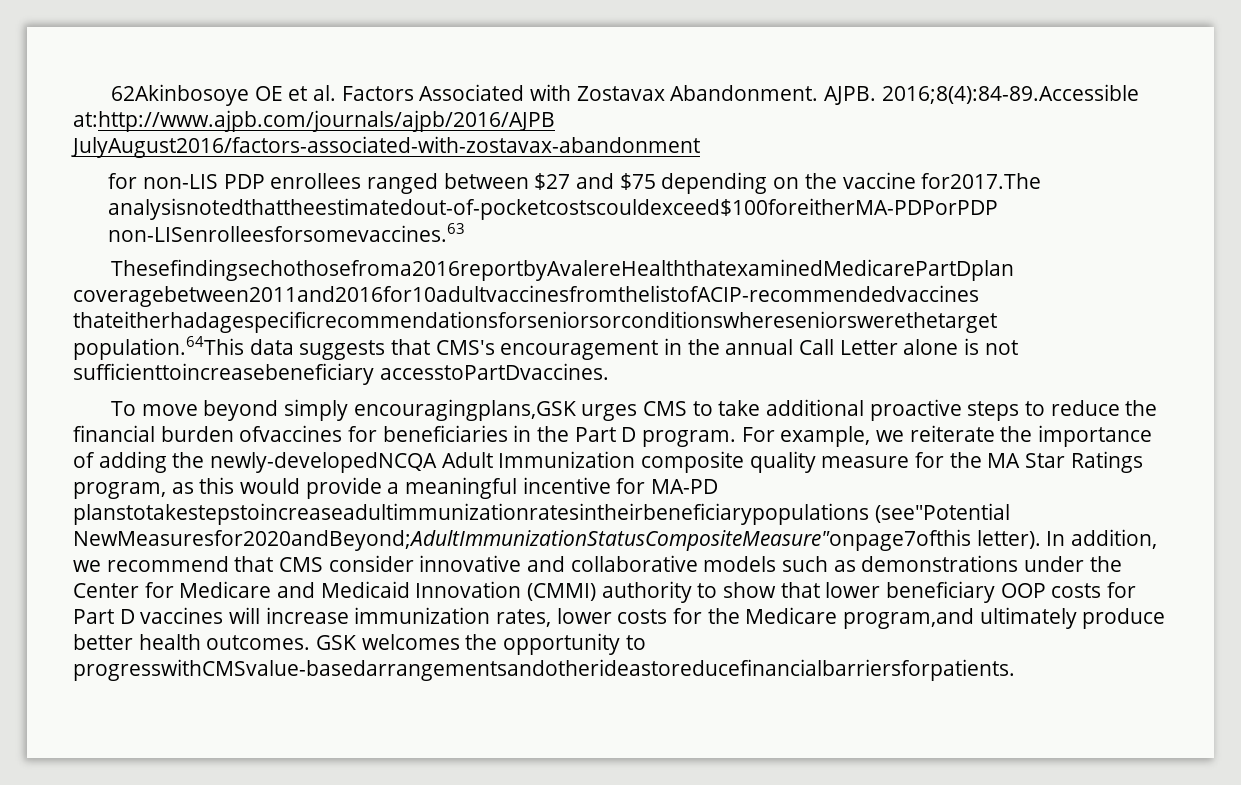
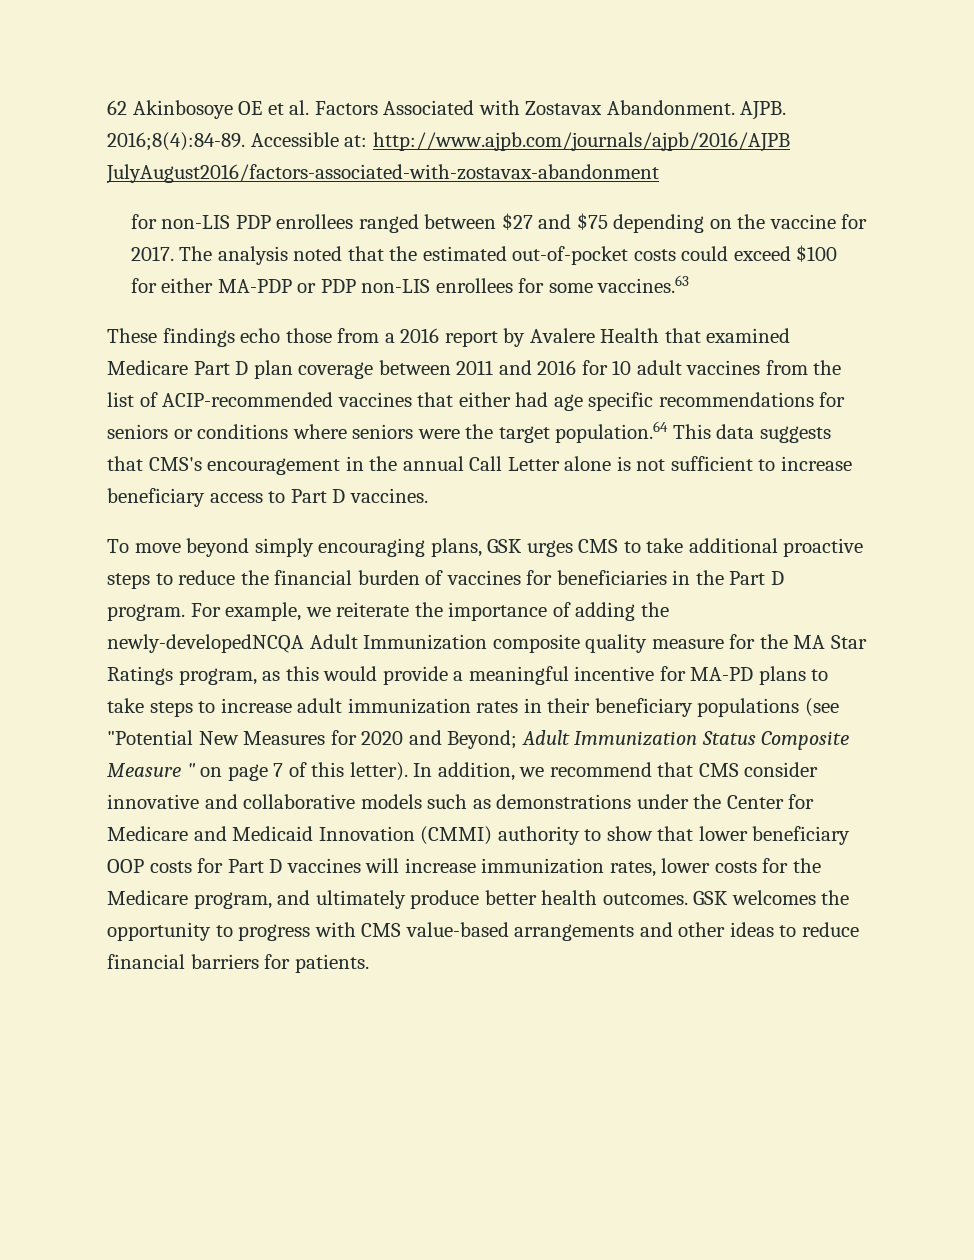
- 62Akinbosoye OE et al. Factors Associated with Zostavax Abandonment.
+ 62 Akinbosoye OE et al. Factors Associated with Zostavax Abandonment.
- 2016;8(4):84-89.Accessible at:http://www.ajpb.com/journals/ajpb/2016/AJPB JulyAugust2016/factors-associated-with-zostavax-abandonment
+ 2016;8(4):84-89. Accessible at: http://www.ajpb.com/journals/ajpb/2016/AJPB JulyAugust2016/factors-associated-with-zostavax-abandonment
- for non-LIS PDP enrollees ranged between $27 and $75 depending on the vaccine for2017.The analysisnotedthattheestimatedout-of-pocketcostscouldexceed$100foreitherMA-PDPorPDP non-LISenrolleesforsomevaccines.63
- Thesefindingsechothosefroma2016reportbyAvalereHealththatexaminedMedicarePartDplan coveragebetween2011and2016for10adultvaccinesfromthelistofACIP-recommendedvaccines thateitherhadagespecificrecommendationsforseniorsorconditionswhereseniorswerethetarget population.64This data suggests that CMS's encouragement in the annual Call Letter alone is not sufficienttoincreasebeneficiary accesstoPartDvaccines.
+ for non-LIS PDP enrollees ranged between $27 and $75 depending on the vaccine for 2017. The analysis noted that the estimated out-of-pocket costs could exceed $100 for either MA-PDP or PDP non-LIS enrollees for some vaccines.63
+ These findings echo those from a 2016 report by Avalere Health that examined Medicare Part D plan coverage between 2011 and 2016 for 10 adult vaccines from the list of ACIP-recommended vaccines that either had age specific recommendations for seniors or conditions where seniors were the target population.64 This data suggests that CMS's encouragement in the annual Call Letter alone is not sufficient to increase beneficiary access to Part D vaccines.
- To move beyond simply encouragingplans,GSK urges CMS to take additional proactive steps to reduce the financial burden ofvaccines for beneficiaries in the Part D program.
+ To move beyond simply encouraging plans, GSK urges CMS to take additional proactive steps to reduce the financial burden of vaccines for beneficiaries in the Part D program.
- For example, we reiterate the importance of adding the newly-developedNCQA Adult Immunization composite quality measure for the MA Star Ratings program, as this would provide a meaningful incentive for MA-PD planstotakestepstoincreaseadultimmunizationratesintheirbeneficiarypopulations (see"Potential NewMeasuresfor2020andBeyond;AdultImmunizationStatusCompositeMeasure"onpage7ofthis letter).
+ For example, we reiterate the importance of adding the newly-developedNCQA Adult Immunization composite quality measure for the MA Star Ratings program, as this would provide a meaningful incentive for MA-PD plans to take steps to increase adult immunization rates in their beneficiary populations (see "Potential New Measures for 2020 and Beyond; Adult Immunization Status Composite Measure " on page 7 of this letter).
- In addition, we recommend that CMS consider innovative and collaborative models such as demonstrations under the Center for Medicare and Medicaid Innovation (CMMI) authority to show that lower beneficiary OOP costs for Part D vaccines will increase immunization rates, lower costs for the Medicare program,and ultimately produce better health outcomes.
+ In addition, we recommend that CMS consider innovative and collaborative models such as demonstrations under the Center for Medicare and Medicaid Innovation (CMMI) authority to show that lower beneficiary OOP costs for Part D vaccines will increase immunization rates, lower costs for the Medicare program, and ultimately produce better health outcomes.
- GSK welcomes the opportunity to progresswithCMSvalue-basedarrangementsandotherideastoreducefinancialbarriersforpatients.
+ GSK welcomes the opportunity to progress with CMS value-based arrangements and other ideas to reduce financial barriers for patients.

